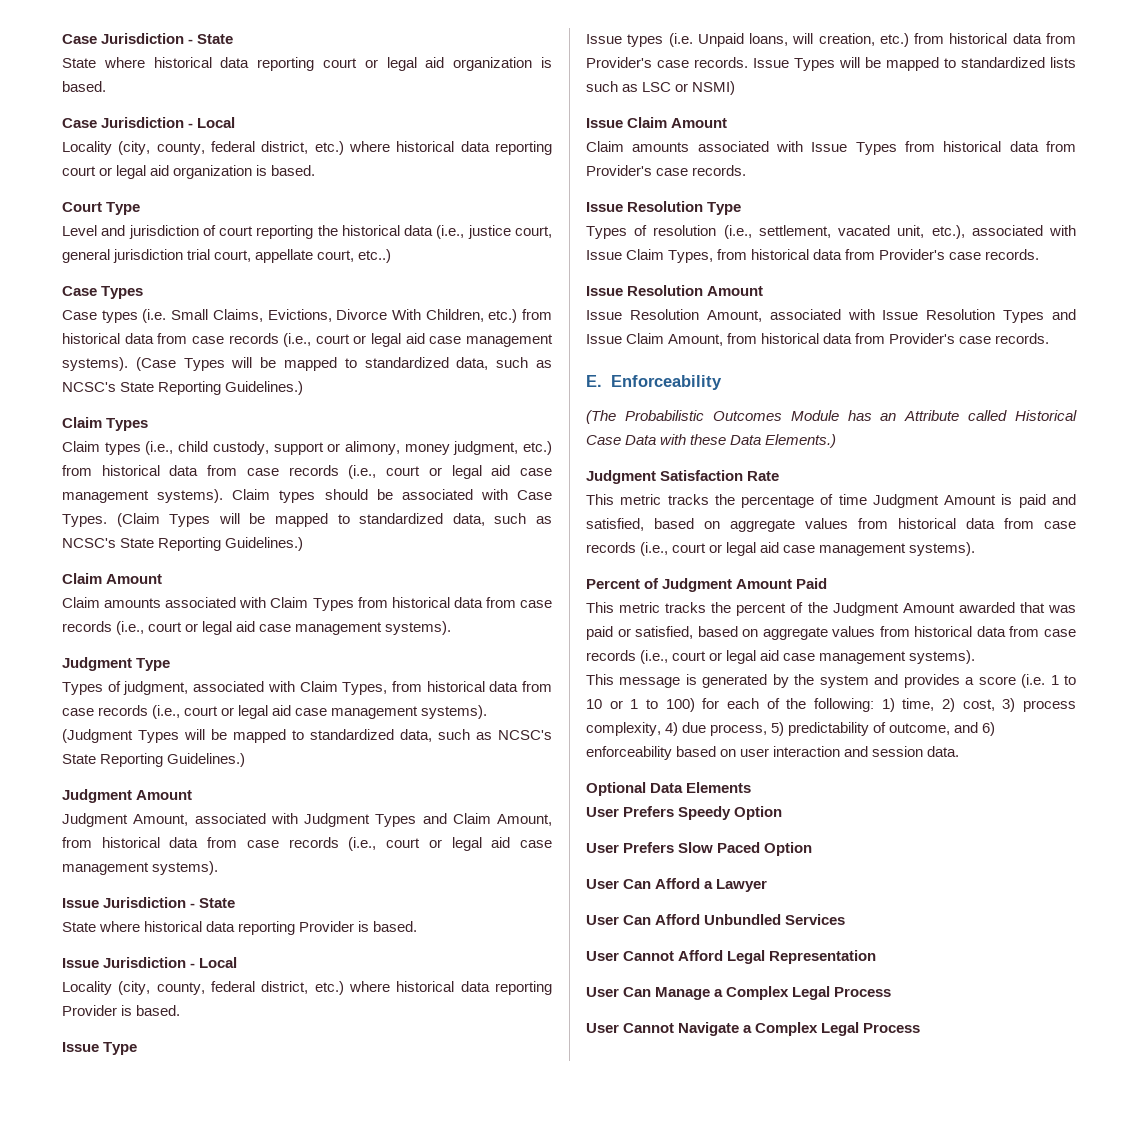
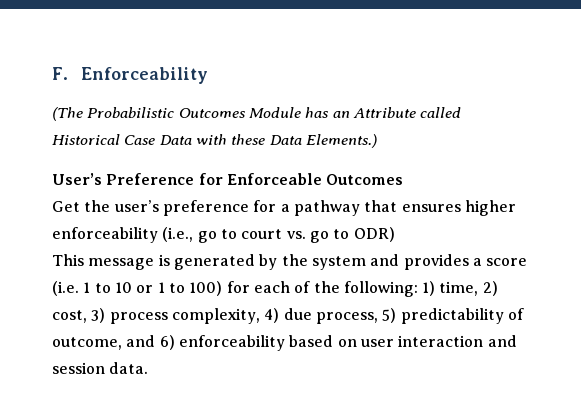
- Case Jurisdiction - State
- State where historical data reporting court or legal aid organization is based.
- Case Jurisdiction - Local
- Locality (city, county, federal district, etc.) where historical data reporting court or legal aid organization is based.
- Court Type
- Level and jurisdiction of court reporting the historical data (i.e., justice court, general jurisdiction trial court, appellate court, etc..)
- Case Types
- Case types (i.e. Small Claims, Evictions, Divorce With Children, etc.) from historical data from case records (i.e., court or legal aid case management systems). (Case Types will be mapped to standardized data, such as NCSC's State Reporting Guidelines.)
- Claim Types
- Claim types (i.e., child custody, support or alimony, money judgment, etc.) from historical data from case records (i.e., court or legal aid case management systems). Claim types should be associated with Case Types. (Claim Types will be mapped to standardized data, such as NCSC's State Reporting Guidelines.)
- Claim Amount
- Claim amounts associated with Claim Types from historical data from case records (i.e., court or legal aid case management systems).
- Judgment Type
- Types of judgment, associated with Claim Types, from historical data from case records (i.e., court or legal aid case management systems). (Judgment Types will be mapped to standardized data, such as NCSC's State Reporting Guidelines.)
- Judgment Amount
- Judgment Amount, associated with Judgment Types and Claim Amount, from historical data from case records (i.e., court or legal aid case management systems).
- Issue Jurisdiction - State
- State where historical data reporting Provider is based.
- Issue Jurisdiction - Local
- Locality (city, county, federal district, etc.) where historical data reporting Provider is based.
- Issue Type
- Issue types (i.e. Unpaid loans, will creation, etc.) from historical data from Provider's case records. Issue Types will be mapped to standardized lists such as LSC or NSMI)
- Issue Claim Amount
- Claim amounts associated with Issue Types from historical data from Provider's case records.
- Issue Resolution Type
- Types of resolution (i.e., settlement, vacated unit, etc.), associated with Issue Claim Types, from historical data from Provider's case records.
- Issue Resolution Amount
- Issue Resolution Amount, associated with Issue Resolution Types and Issue Claim Amount, from historical data from Provider's case records.
- E. Enforceability
+ F. Enforceability
- Judgment Satisfaction Rate
- This metric tracks the percentage of time Judgment Amount is paid and satisfied, based on aggregate values from historical data from case records (i.e., court or legal aid case management systems).
- Percent of Judgment Amount Paid
- This metric tracks the percent of the Judgment Amount awarded that was paid or satisfied, based on aggregate values from historical data from case records (i.e., court or legal aid case management systems).
+ User’s Preference for Enforceable Outcomes
+ Get the user’s preference for a pathway that ensures higher enforceability (i.e., go to court vs. go to ODR)
- Optional Data Elements
- User Prefers Speedy Option
- User Prefers Slow Paced Option
- User Can Afford a Lawyer
- User Can Afford Unbundled Services
- User Cannot Afford Legal Representation
- User Can Manage a Complex Legal Process
- User Cannot Navigate a Complex Legal Process

